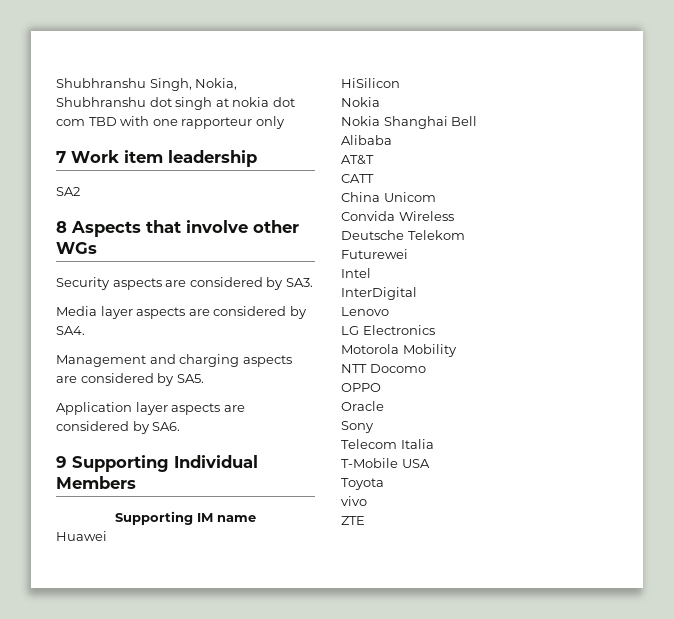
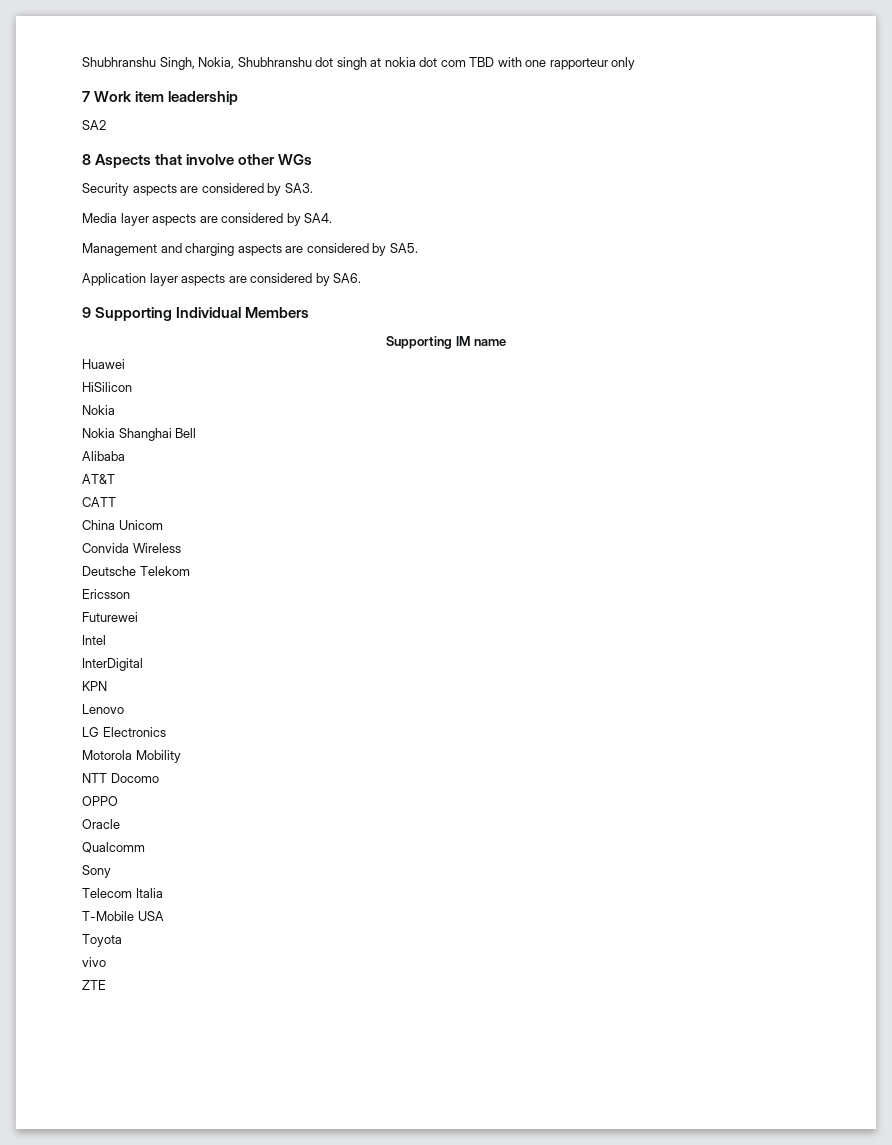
+ Ericsson
+ KPN
+ Qualcomm

